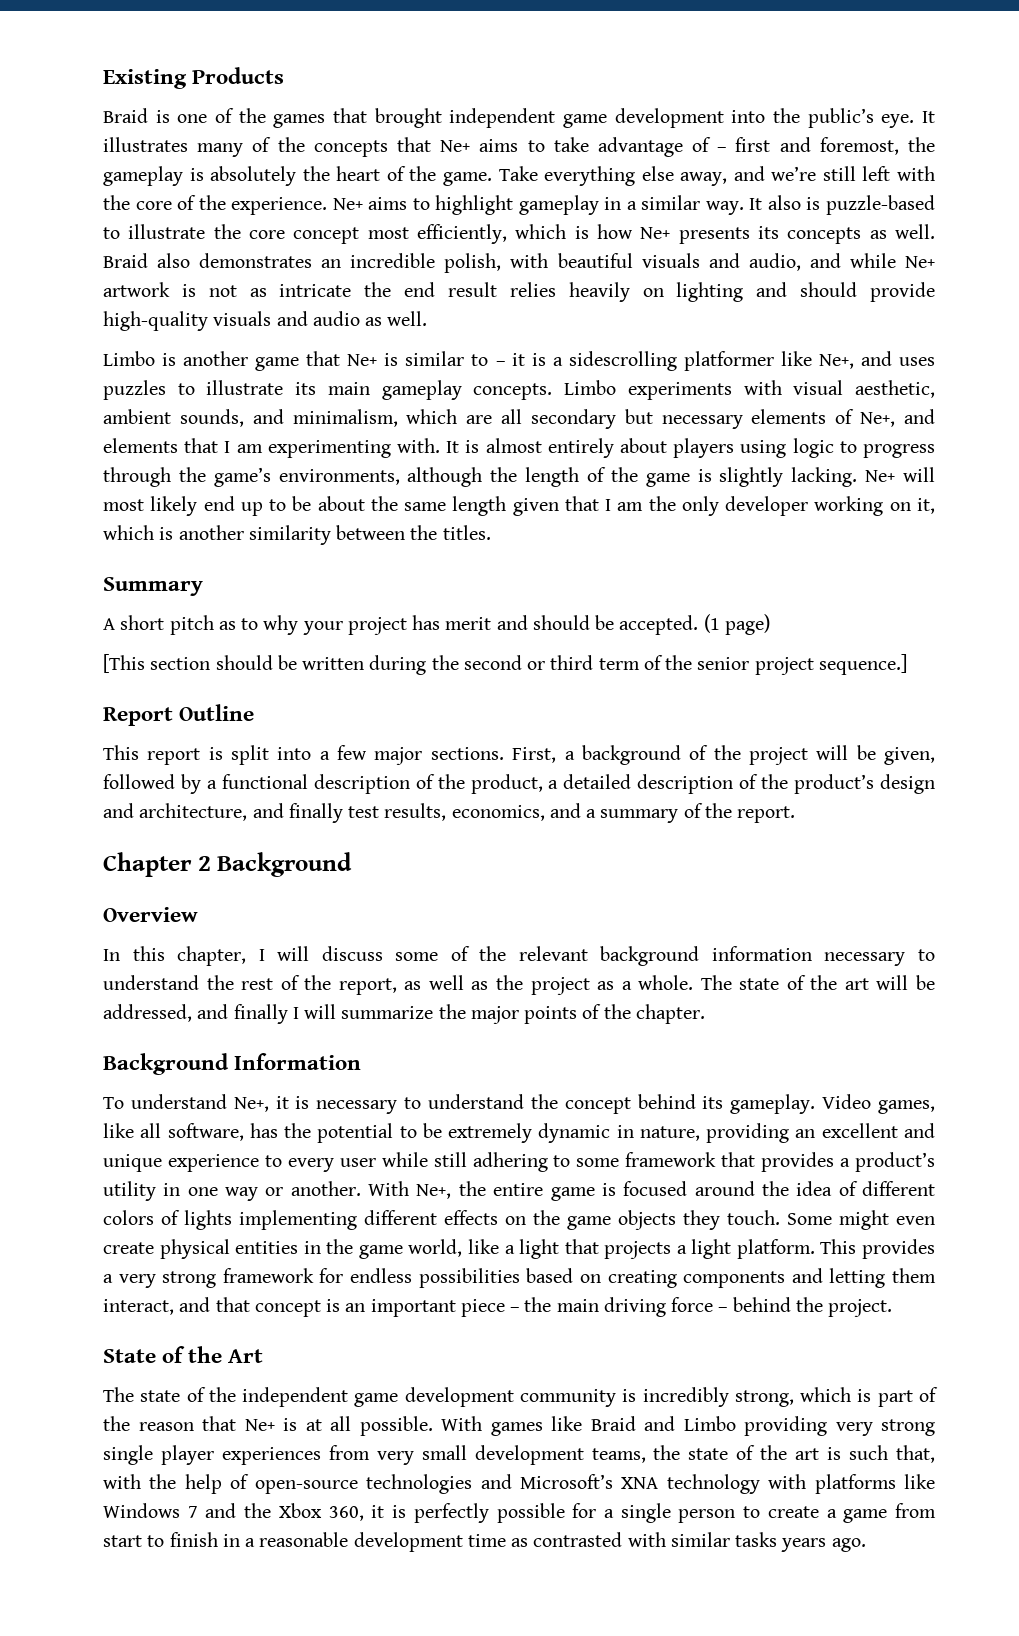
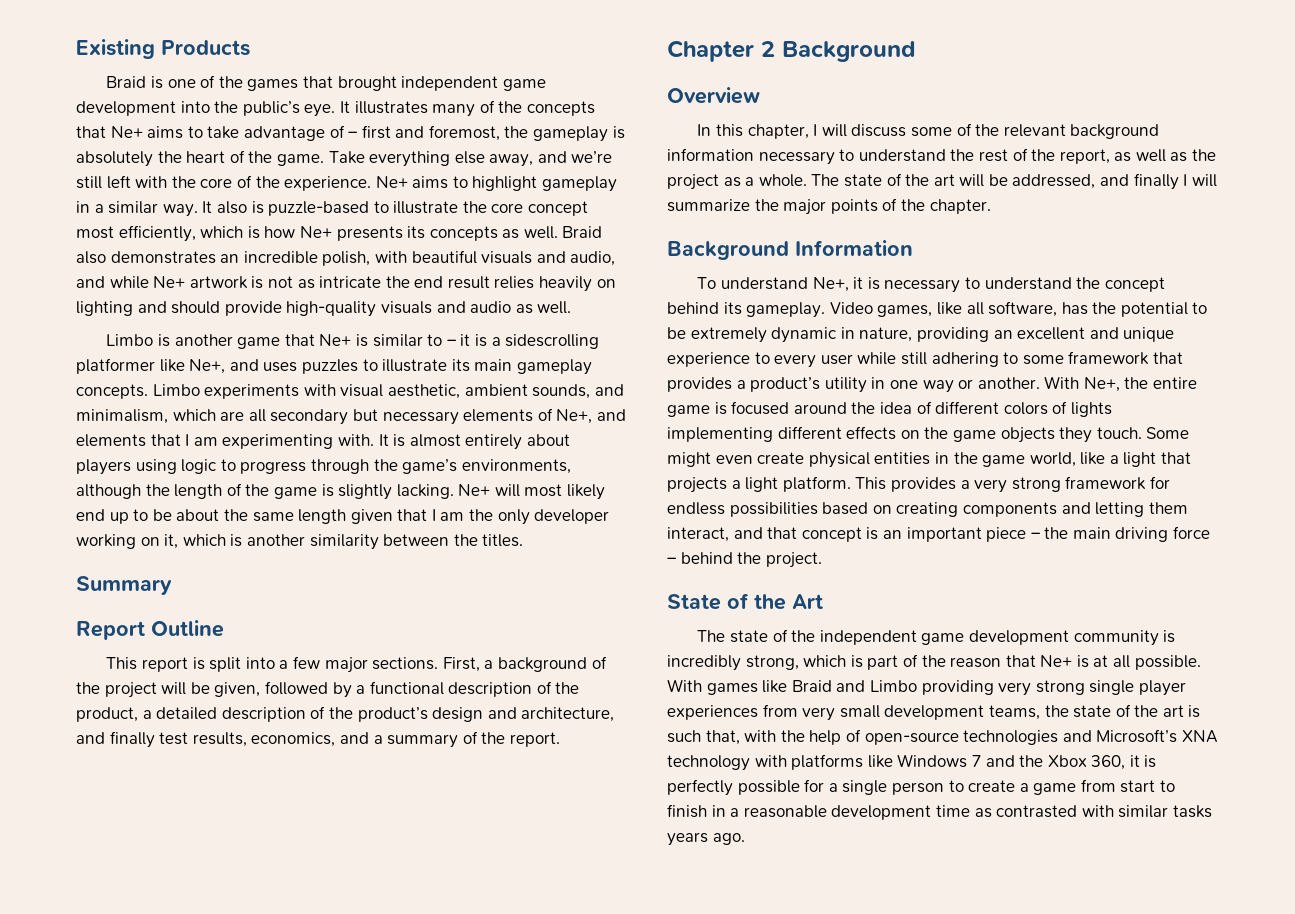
- A short pitch as to why your project has merit and should be accepted. (1 page)
- [This section should be written during the second or third term of the senior project sequence.]

